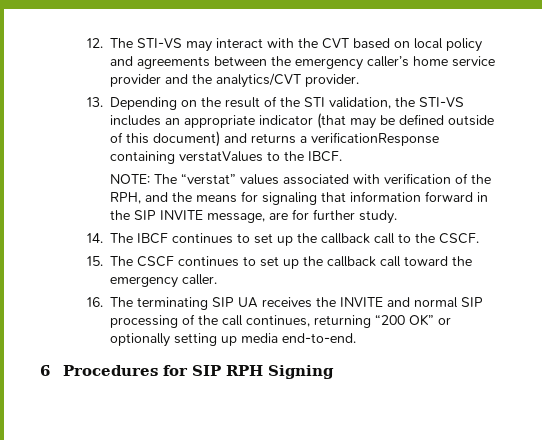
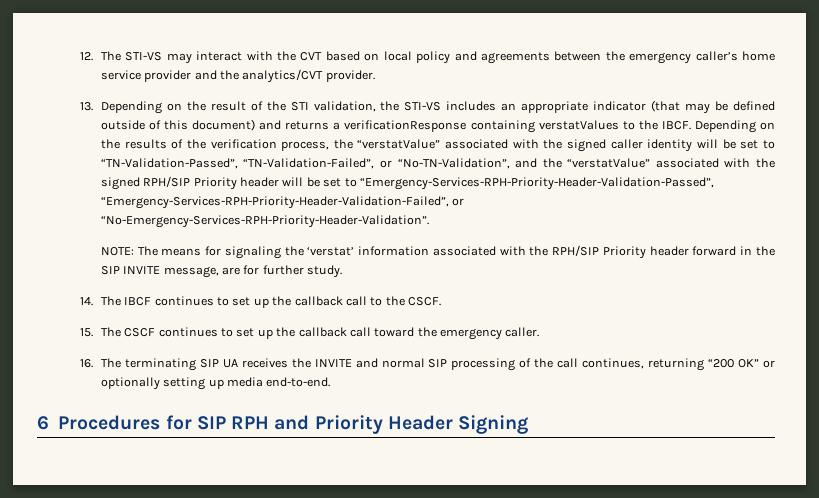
- 13. Depending on the result of the STI validation, the STI-VS includes an appropriate indicator (that may be defined outside of this document) and returns a verificationResponse containing verstatValues to the IBCF.
- NOTE: The “verstat” values associated with verification of the RPH, and the means for signaling that information forward in the SIP INVITE message, are for further study.
+ 13. Depending on the result of the STI validation, the STI-VS includes an appropriate indicator (that may be defined outside of this document) and returns a verificationResponse containing verstatValues to the IBCF. Depending on the results of the verification process, the “verstatValue” associated with the signed caller identity will be set to “TN-Validation-Passed”, “TN-Validation-Failed”, or “No-TN-Validation”, and the “verstatValue” associated with the signed RPH/SIP Priority header will be set to “Emergency-Services-RPH-Priority-Header-Validation-Passed”, “Emergency-Services-RPH-Priority-Header-Validation-Failed”, or “No-Emergency-Services-RPH-Priority-Header-Validation”.
+ NOTE: The means for signaling the ‘verstat’ information associated with the RPH/SIP Priority header forward in the SIP INVITE message, are for further study.
- 6 Procedures for SIP RPH Signing
+ 6 Procedures for SIP RPH and Priority Header Signing

